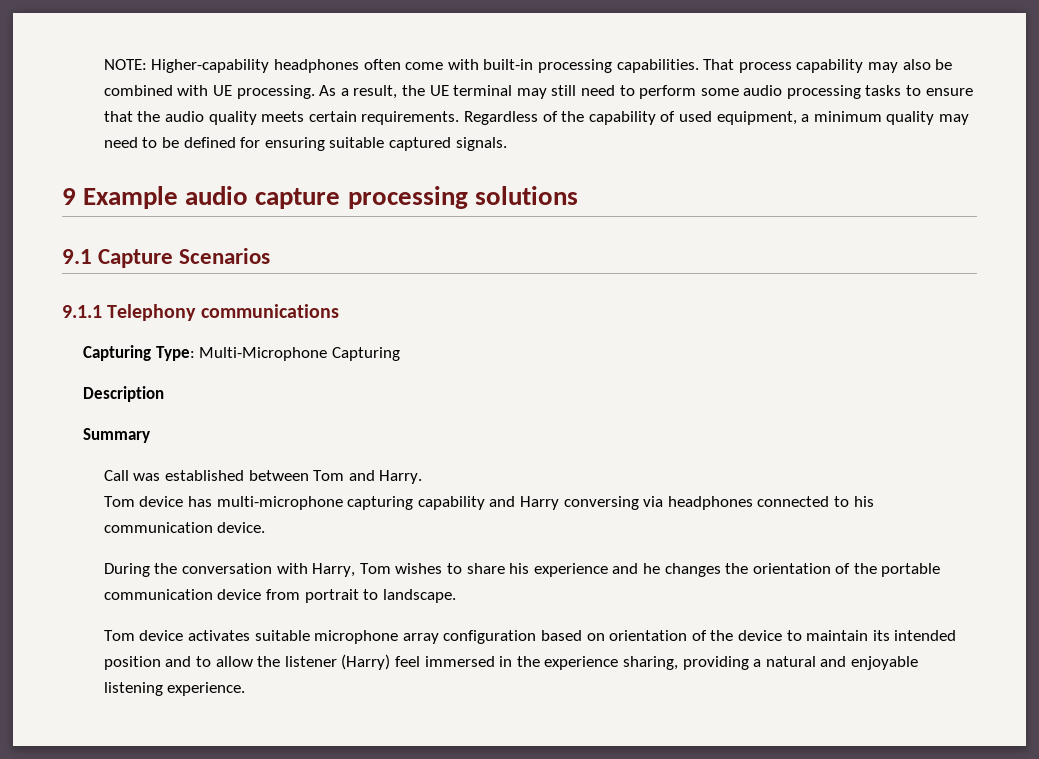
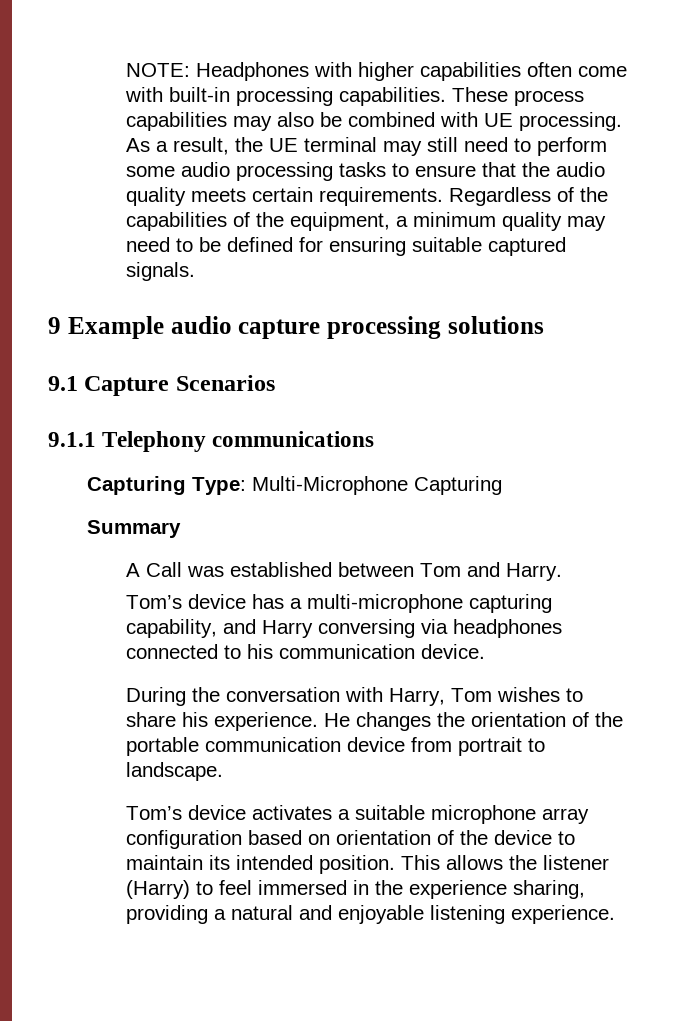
- NOTE: Higher-capability headphones often come with built-in processing capabilities.
+ NOTE: Headphones with higher capabilities often come with built-in processing capabilities.
- That process capability may also be combined with UE processing.
+ These process capabilities may also be combined with UE processing.
- Regardless of the capability of used equipment, a minimum quality may need to be defined for ensuring suitable captured signals.
+ Regardless of the capabilities of the equipment, a minimum quality may need to be defined for ensuring suitable captured signals.
- Description
- Call was established between Tom and Harry.
+ A Call was established between Tom and Harry.
- Tom device has multi-microphone capturing capability and Harry conversing via headphones connected to his communication device.
+ Tom’s device has a multi-microphone capturing capability, and Harry conversing via headphones connected to his communication device.
- During the conversation with Harry, Tom wishes to share his experience and he changes the orientation of the portable communication device from portrait to landscape.
+ During the conversation with Harry, Tom wishes to share his experience. He changes the orientation of the portable communication device from portrait to landscape.
- Tom device activates suitable microphone array configuration based on orientation of the device to maintain its intended position and to allow the listener (Harry) feel immersed in the experience sharing, providing a natural and enjoyable listening experience.
+ Tom’s device activates a suitable microphone array configuration based on orientation of the device to maintain its intended position. This allows the listener (Harry) to feel immersed in the experience sharing, providing a natural and enjoyable listening experience.

